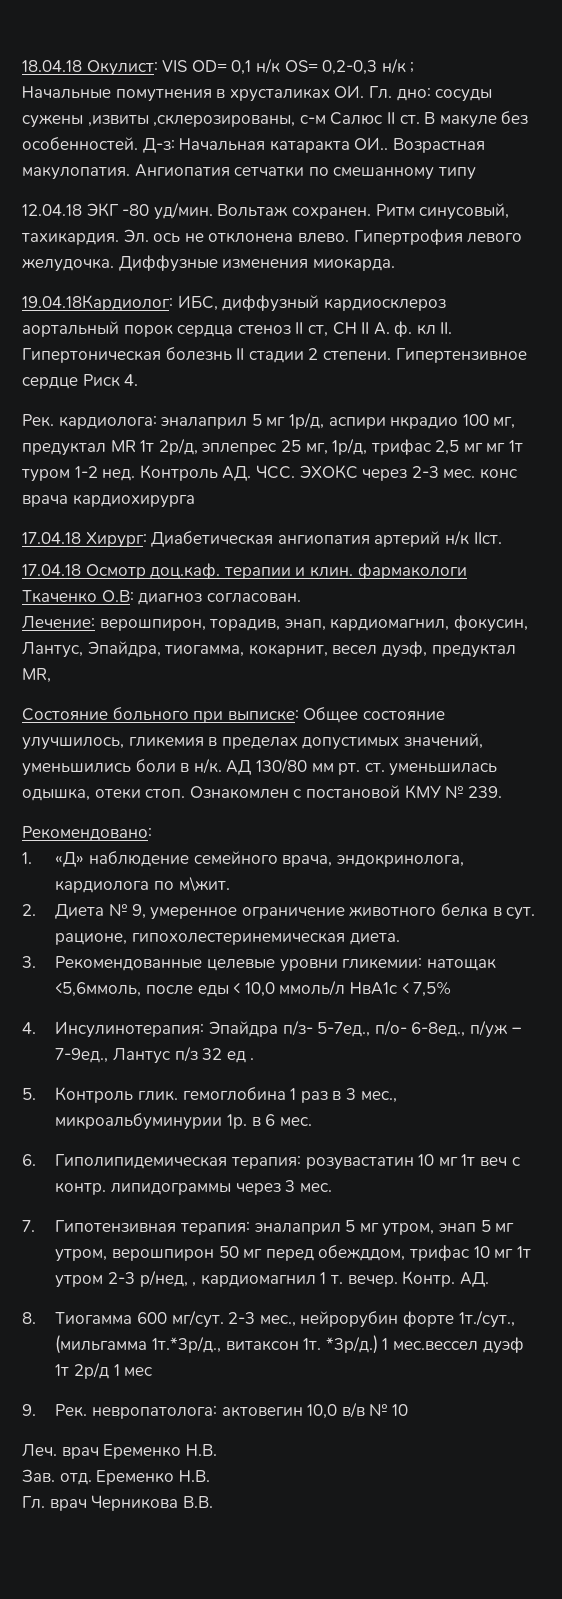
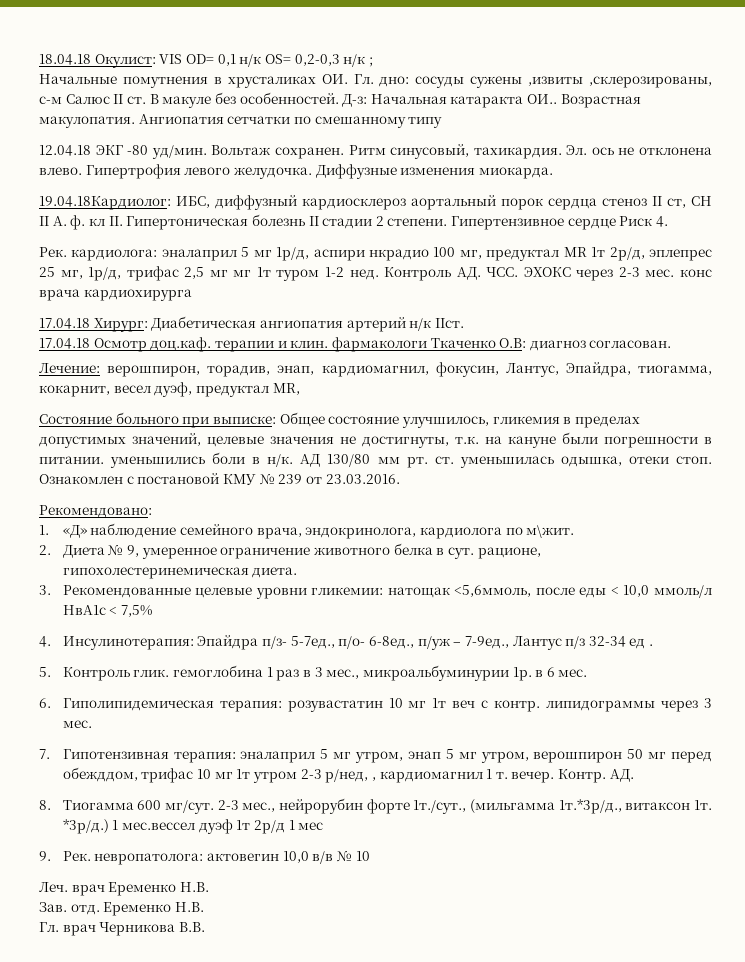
- Состояние больного при выписке: Общее состояние улучшилось, гликемия в пределах допустимых значений, уменьшились боли в н/к.
+ Состояние больного при выписке: Общее состояние улучшилось, гликемия в пределах допустимых значений, целевые значения не достигнуты, т.к. на кануне были погрешности в питании. уменьшились боли в н/к.
- Ознакомлен с постановой КМУ № 239.
+ Ознакомлен с постановой КМУ № 239 от 23.03.2016.
- 4. Инсулинотерапия: Эпайдра п/з- 5-7ед., п/о- 6-8ед., п/уж – 7-9ед., Лантус п/з 32 ед .
+ 4. Инсулинотерапия: Эпайдра п/з- 5-7ед., п/о- 6-8ед., п/уж – 7-9ед., Лантус п/з 32-34 ед .

